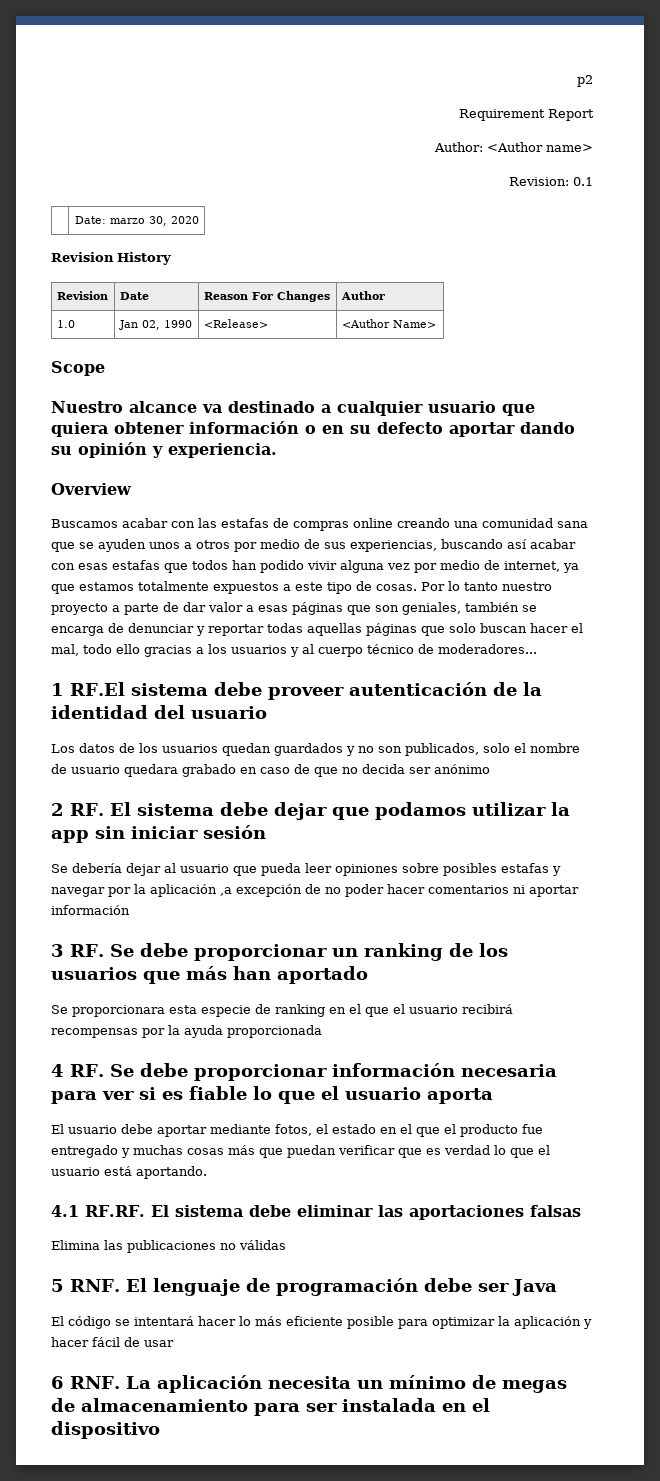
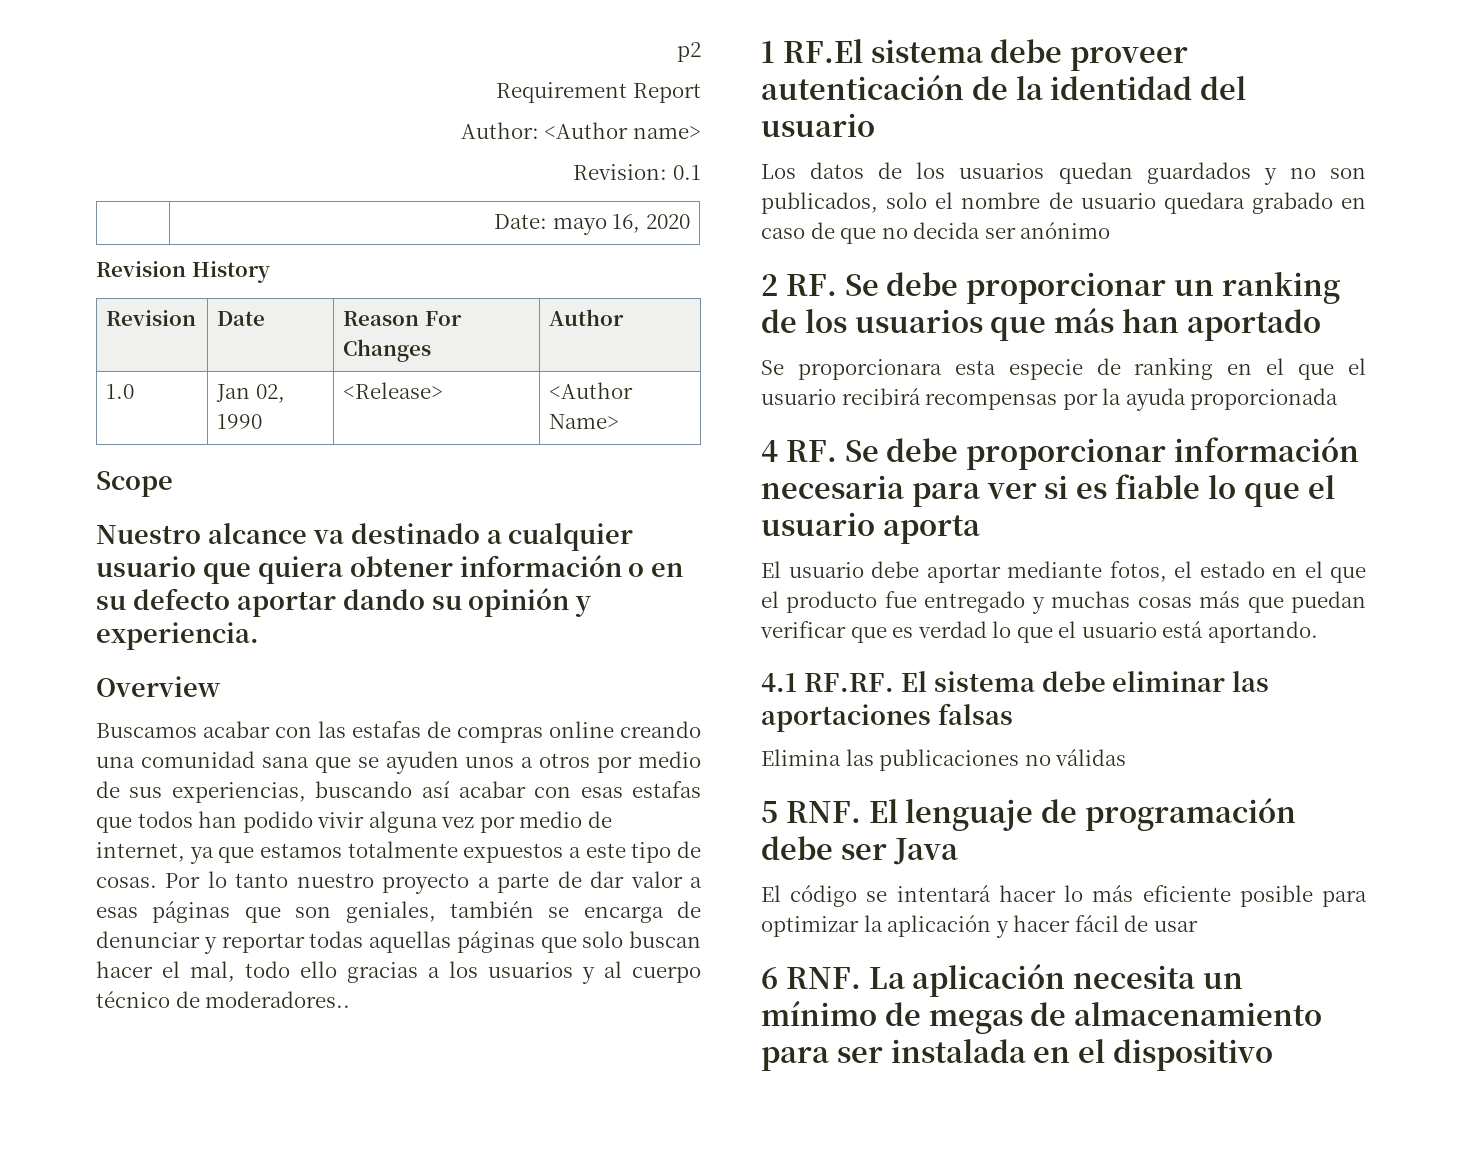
- | Date: marzo 30, 2020
+ | Date: mayo 16, 2020
- Por lo tanto nuestro proyecto a parte de dar valor a esas páginas que son geniales, también se encarga de denunciar y reportar todas aquellas páginas que solo buscan hacer el mal, todo ello gracias a los usuarios y al cuerpo técnico de moderadores...
+ Por lo tanto nuestro proyecto a parte de dar valor a esas páginas que son geniales, también se encarga de denunciar y reportar todas aquellas páginas que solo buscan hacer el mal, todo ello gracias a los usuarios y al cuerpo técnico de moderadores..
- 2 RF. El sistema debe dejar que podamos utilizar la app sin iniciar sesión
- Se debería dejar al usuario que pueda leer opiniones sobre posibles estafas y navegar por la aplicación ,a excepción de no poder hacer comentarios ni aportar información
- 3 RF. Se debe proporcionar un ranking de los usuarios que más han aportado
+ 2 RF. Se debe proporcionar un ranking de los usuarios que más han aportado

